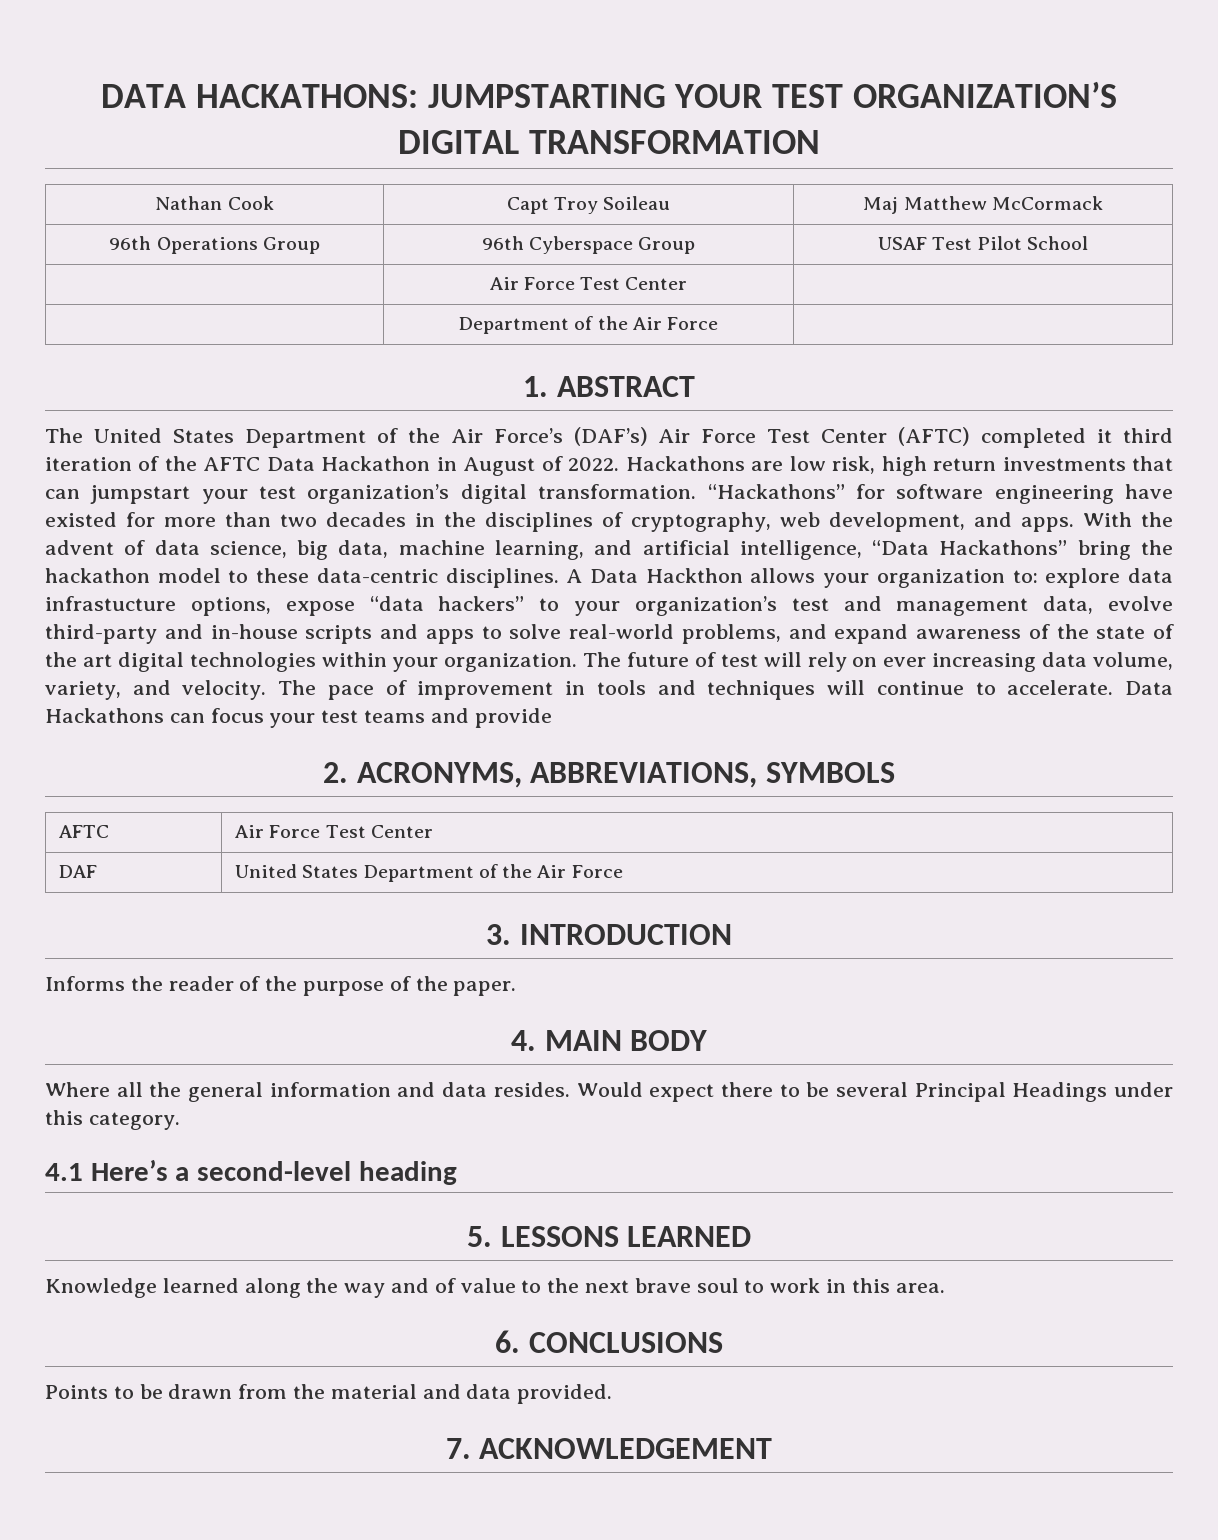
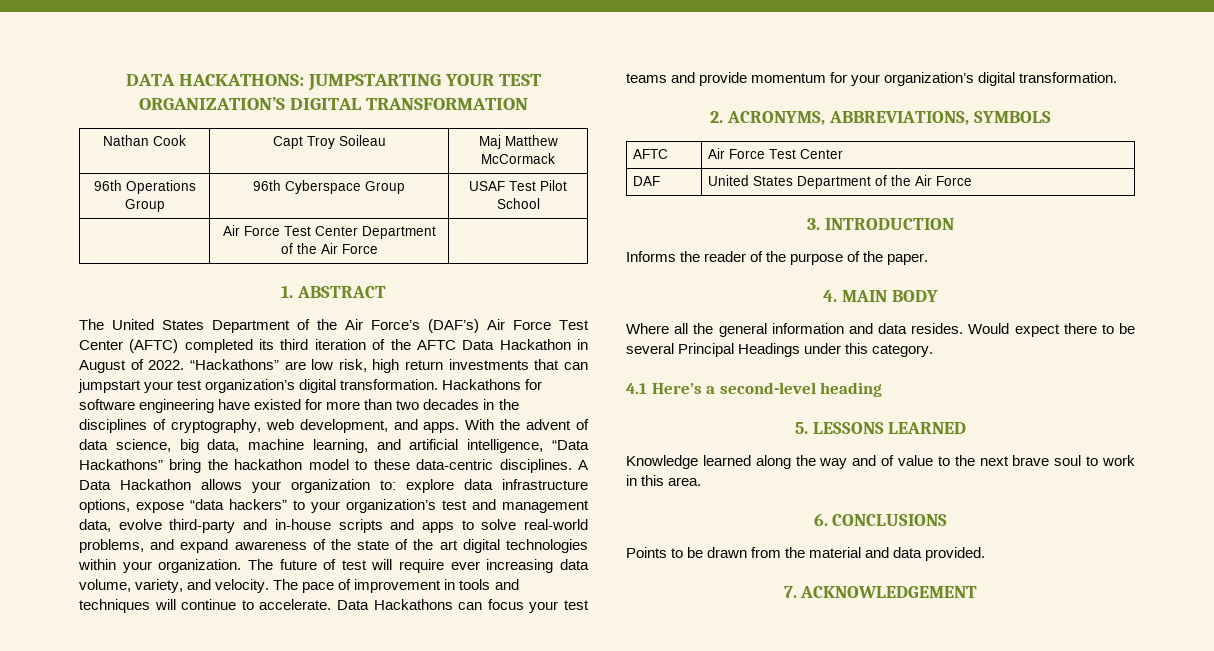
- | Air Force Test Center |
- | Department of the Air Force |
+ | Air Force Test Center Department of the Air Force |
- The United States Department of the Air Force’s (DAF’s) Air Force Test Center (AFTC) completed it third iteration of the AFTC Data Hackathon in August of 2022.
+ The United States Department of the Air Force’s (DAF’s) Air Force Test Center (AFTC) completed its third iteration of the AFTC Data Hackathon in August of 2022.
- Hackathons are low risk, high return investments that can jumpstart your test organization’s digital transformation.
+ “Hackathons” are low risk, high return investments that can jumpstart your test organization’s digital transformation.
- “Hackathons” for software engineering have existed for more than two decades in the disciplines of cryptography, web development, and apps.
+ Hackathons for software engineering have existed for more than two decades in the disciplines of cryptography, web development, and apps.
- A Data Hackthon allows your organization to: explore data infrastucture options, expose “data hackers” to your organization’s test and management data, evolve third-party and in-house scripts and apps to solve real-world problems, and expand awareness of the state of the art digital technologies within your organization.
+ A Data Hackathon allows your organization to: explore data infrastructure options, expose “data hackers” to your organization’s test and management data, evolve third-party and in-house scripts and apps to solve real-world problems, and expand awareness of the state of the art digital technologies within your organization.
- The future of test will rely on ever increasing data volume, variety, and velocity.
+ The future of test will require ever increasing data volume, variety, and velocity.
- Data Hackathons can focus your test teams and provide
+ Data Hackathons can focus your test teams and provide momentum for your organization’s digital transformation.

